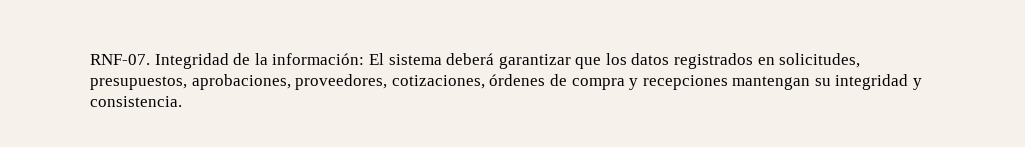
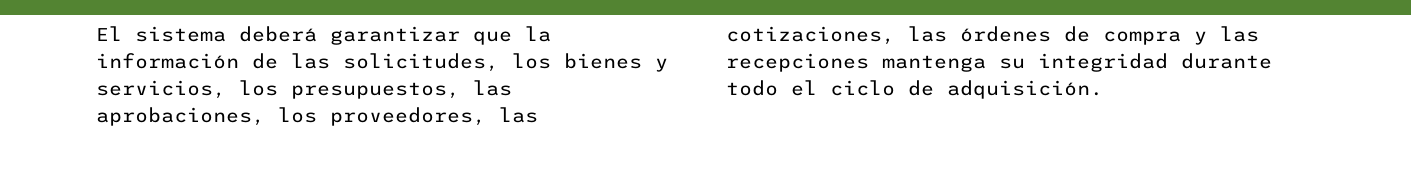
- RNF-07. Integridad de la información: El sistema deberá garantizar que los datos registrados en solicitudes, presupuestos, aprobaciones, proveedores, cotizaciones, órdenes de compra y recepciones mantengan su integridad y consistencia.
+ El sistema deberá garantizar que la información de las solicitudes, los bienes y servicios, los presupuestos, las aprobaciones, los proveedores, las cotizaciones, las órdenes de compra y las recepciones mantenga su integridad durante todo el ciclo de adquisición.

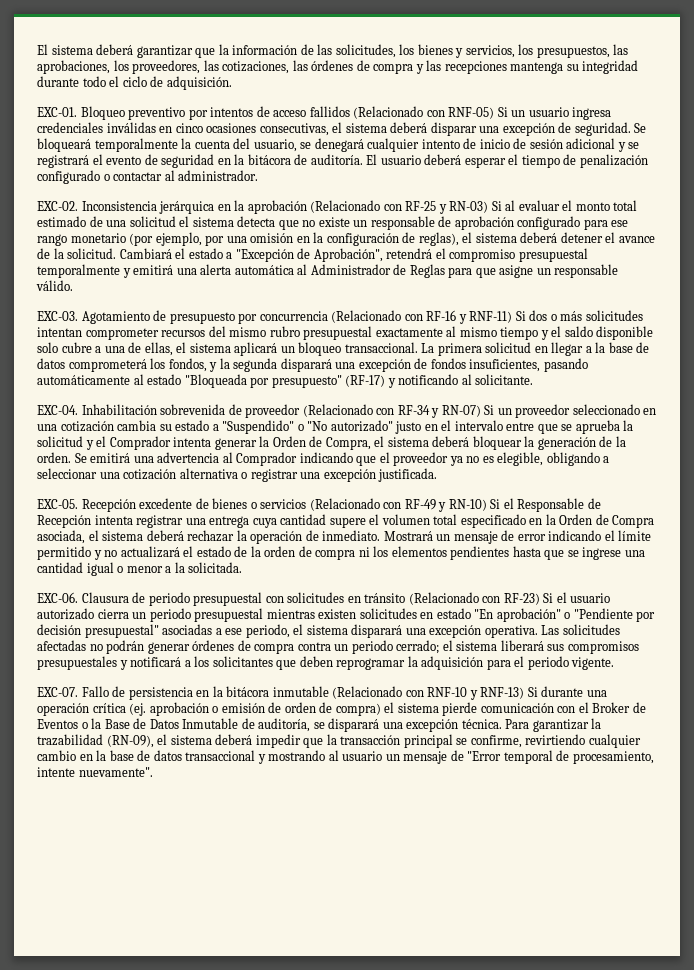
+ EXC-01. Bloqueo preventivo por intentos de acceso fallidos (Relacionado con RNF-05) Si un usuario ingresa credenciales inválidas en cinco ocasiones consecutivas, el sistema deberá disparar una excepción de seguridad. Se bloqueará temporalmente la cuenta del usuario, se denegará cualquier intento de inicio de sesión adicional y se registrará el evento de seguridad en la bitácora de auditoría. El usuario deberá esperar el tiempo de penalización configurado o contactar al administrador.
+ EXC-02. Inconsistencia jerárquica en la aprobación (Relacionado con RF-25 y RN-03) Si al evaluar el monto total estimado de una solicitud el sistema detecta que no existe un responsable de aprobación configurado para ese rango monetario (por ejemplo, por una omisión en la configuración de reglas), el sistema deberá detener el avance de la solicitud. Cambiará el estado a "Excepción de Aprobación", retendrá el compromiso presupuestal temporalmente y emitirá una alerta automática al Administrador de Reglas para que asigne un responsable válido.
+ EXC-03. Agotamiento de presupuesto por concurrencia (Relacionado con RF-16 y RNF-11) Si dos o más solicitudes intentan comprometer recursos del mismo rubro presupuestal exactamente al mismo tiempo y el saldo disponible solo cubre a una de ellas, el sistema aplicará un bloqueo transaccional. La primera solicitud en llegar a la base de datos comprometerá los fondos, y la segunda disparará una excepción de fondos insuficientes, pasando automáticamente al estado "Bloqueada por presupuesto" (RF-17) y notificando al solicitante.
+ EXC-04. Inhabilitación sobrevenida de proveedor (Relacionado con RF-34 y RN-07) Si un proveedor seleccionado en una cotización cambia su estado a "Suspendido" o "No autorizado" justo en el intervalo entre que se aprueba la solicitud y el Comprador intenta generar la Orden de Compra, el sistema deberá bloquear la generación de la orden. Se emitirá una advertencia al Comprador indicando que el proveedor ya no es elegible, obligando a seleccionar una cotización alternativa o registrar una excepción justificada.
+ EXC-05. Recepción excedente de bienes o servicios (Relacionado con RF-49 y RN-10) Si el Responsable de Recepción intenta registrar una entrega cuya cantidad supere el volumen total especificado en la Orden de Compra asociada, el sistema deberá rechazar la operación de inmediato. Mostrará un mensaje de error indicando el límite permitido y no actualizará el estado de la orden de compra ni los elementos pendientes hasta que se ingrese una cantidad igual o menor a la solicitada.
+ EXC-06. Clausura de periodo presupuestal con solicitudes en tránsito (Relacionado con RF-23) Si el usuario autorizado cierra un periodo presupuestal mientras existen solicitudes en estado "En aprobación" o "Pendiente por decisión presupuestal" asociadas a ese periodo, el sistema disparará una excepción operativa. Las solicitudes afectadas no podrán generar órdenes de compra contra un periodo cerrado; el sistema liberará sus compromisos presupuestales y notificará a los solicitantes que deben reprogramar la adquisición para el periodo vigente.
+ EXC-07. Fallo de persistencia en la bitácora inmutable (Relacionado con RNF-10 y RNF-13) Si durante una operación crítica (ej. aprobación o emisión de orden de compra) el sistema pierde comunicación con el Broker de Eventos o la Base de Datos Inmutable de auditoría, se disparará una excepción técnica. Para garantizar la trazabilidad (RN-09), el sistema deberá impedir que la transacción principal se confirme, revirtiendo cualquier cambio en la base de datos transaccional y mostrando al usuario un mensaje de "Error temporal de procesamiento, intente nuevamente".

